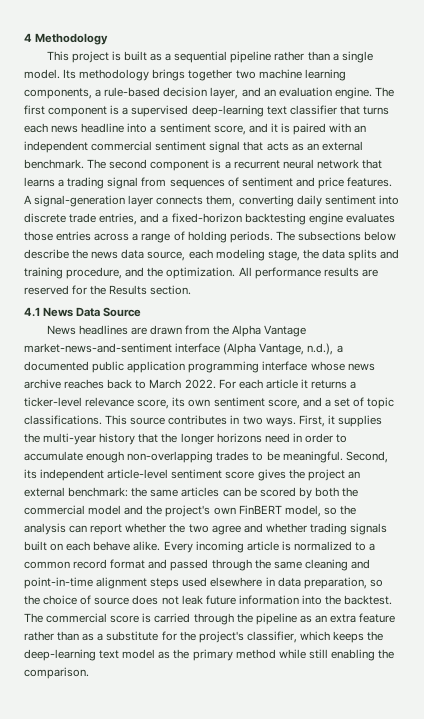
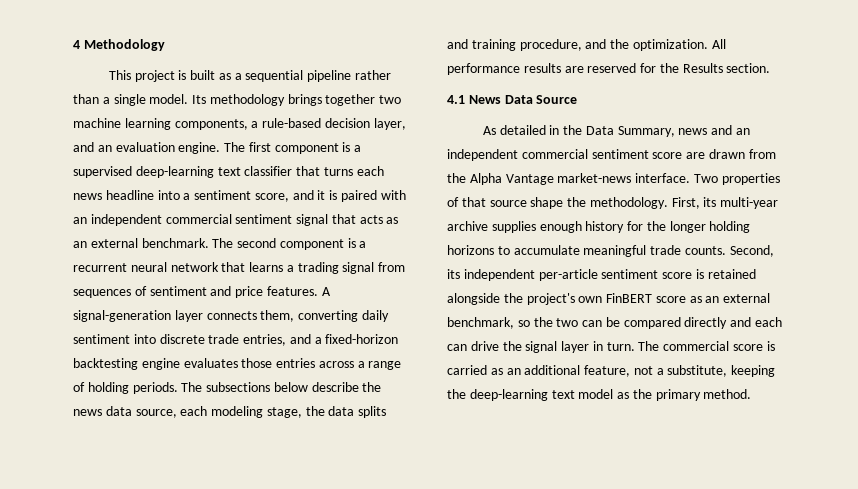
- News headlines are drawn from the Alpha Vantage market-news-and-sentiment interface (Alpha Vantage, n.d.), a documented public application programming interface whose news archive reaches back to March 2022. For each article it returns a ticker-level relevance score, its own sentiment score, and a set of topic classifications. This source contributes in two ways. First, it supplies the multi-year history that the longer horizons need in order to accumulate enough non-overlapping trades to be meaningful.
+ As detailed in the Data Summary, news and an independent commercial sentiment score are drawn from the Alpha Vantage market-news interface. Two properties of that source shape the methodology. First, its multi-year archive supplies enough history for the longer holding horizons to accumulate meaningful trade counts.
- Second, its independent article-level sentiment score gives the project an external benchmark: the same articles can be scored by both the commercial model and the project's own FinBERT model, so the analysis can report whether the two agree and whether trading signals built on each behave alike. Every incoming article is normalized to a common record format and passed through the same cleaning and point-in-time alignment steps used elsewhere in data preparation, so the choice of source does not leak future information into the backtest.
+ Second, its independent per-article sentiment score is retained alongside the project's own FinBERT score as an external benchmark, so the two can be compared directly and each can drive the signal layer in turn.
- The commercial score is carried through the pipeline as an extra feature rather than as a substitute for the project's classifier, which keeps the deep-learning text model as the primary method while still enabling the comparison.
+ The commercial score is carried as an additional feature, not a substitute, keeping the deep-learning text model as the primary method.

